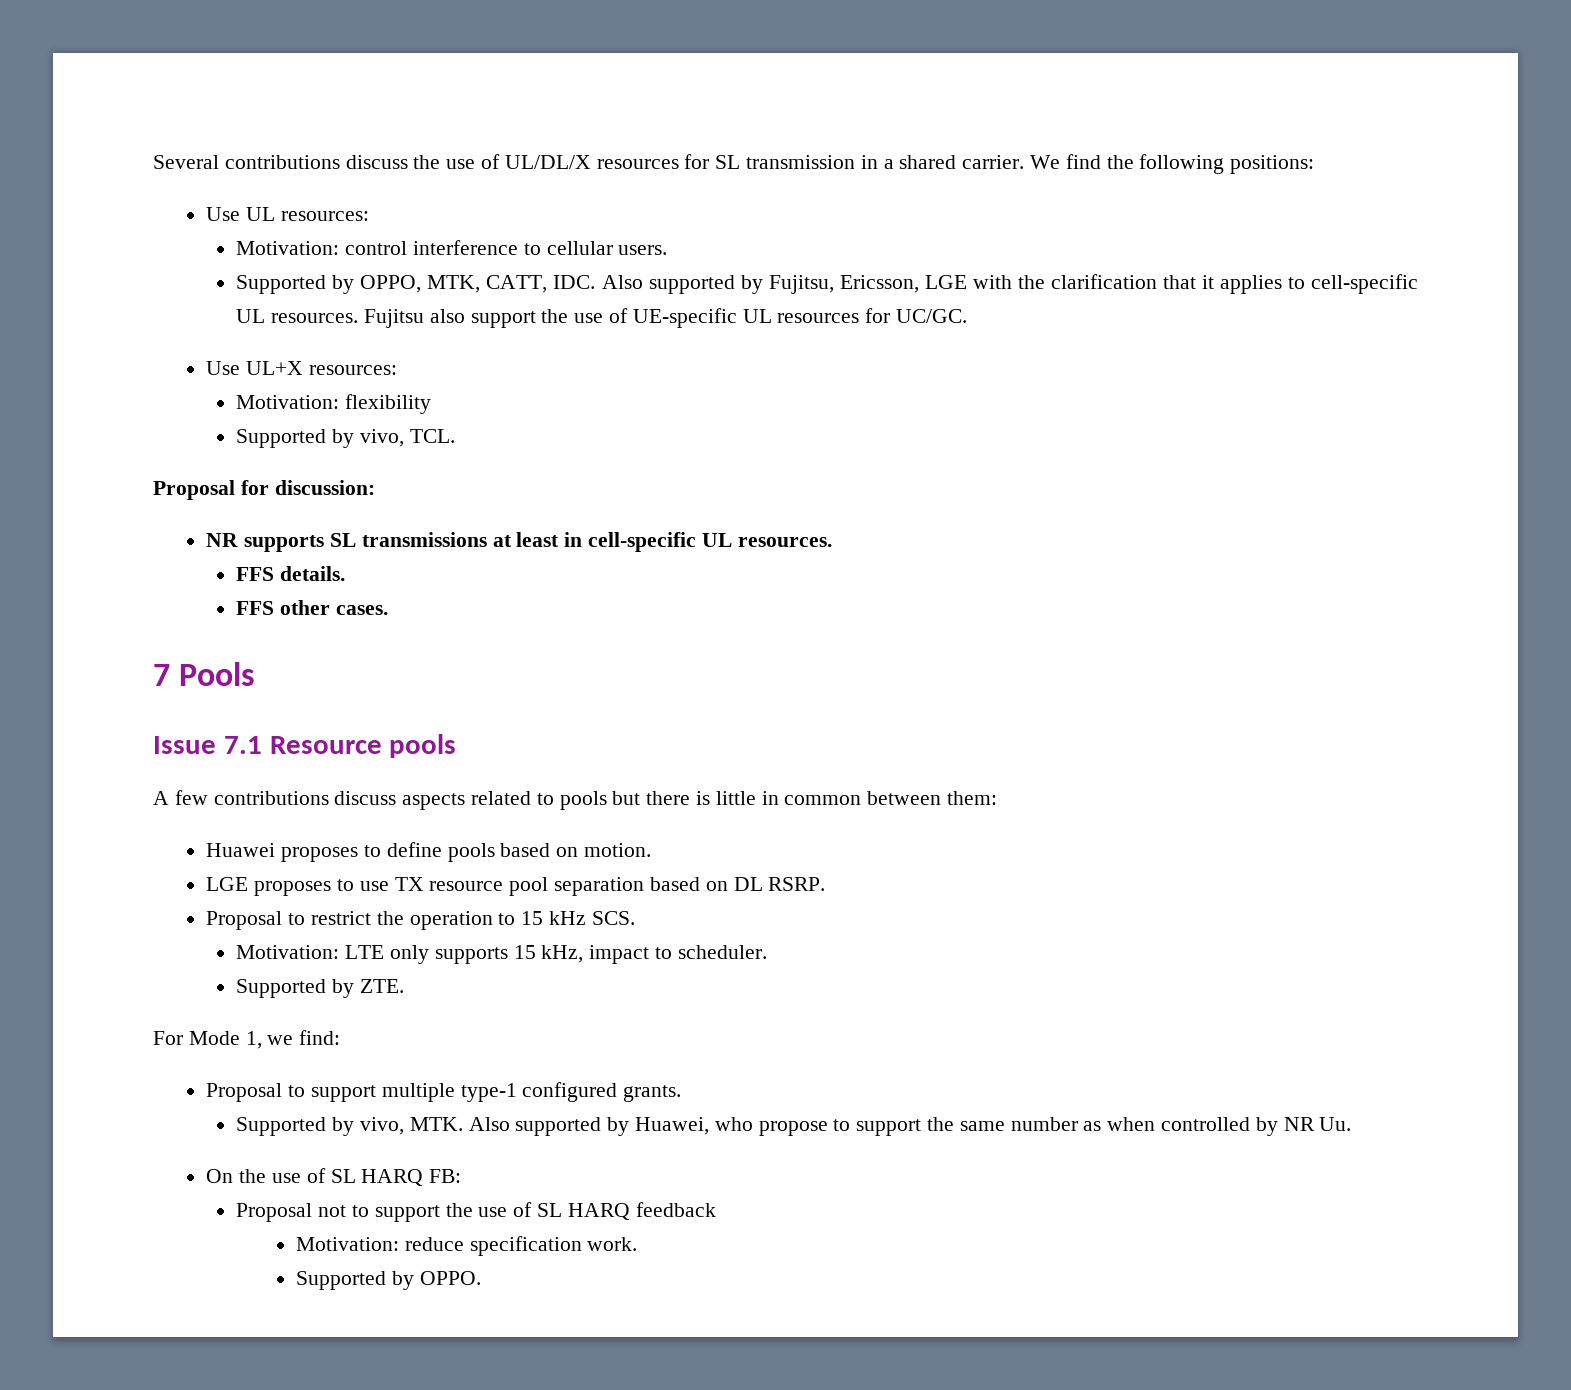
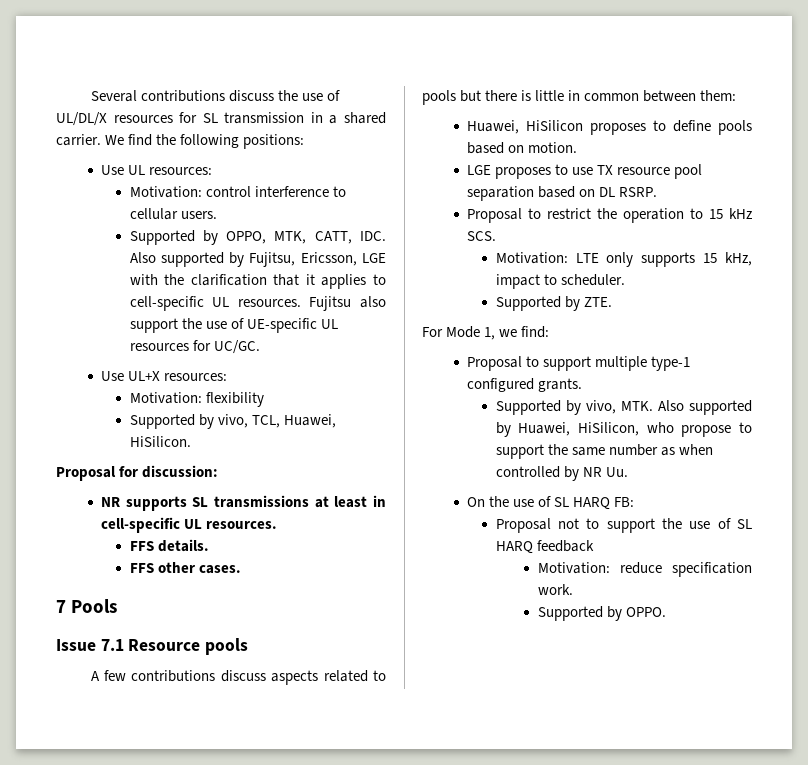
- Supported by vivo, TCL.
+ Supported by vivo, TCL, Huawei, HiSilicon.
- Huawei proposes to define pools based on motion.
+ Huawei, HiSilicon proposes to define pools based on motion.
- Supported by vivo, MTK. Also supported by Huawei, who propose to support the same number as when controlled by NR Uu.
+ Supported by vivo, MTK. Also supported by Huawei, HiSilicon, who propose to support the same number as when controlled by NR Uu.

